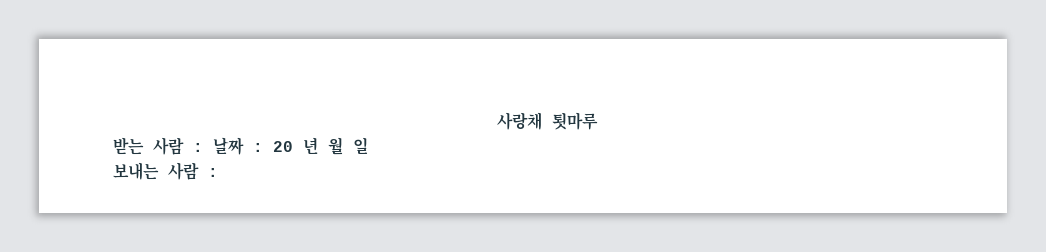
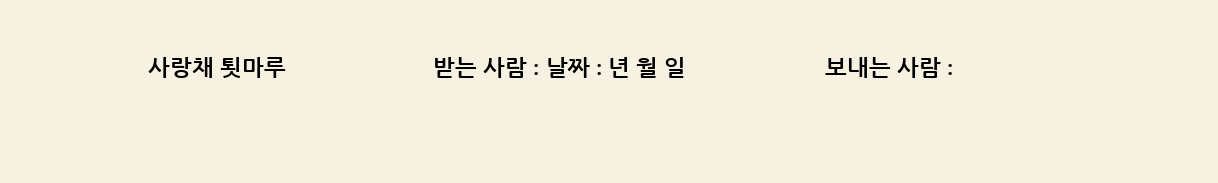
- 받는 사람 : 날짜 : 20 년 월 일
+ 받는 사람 : 날짜 : 년 월 일

